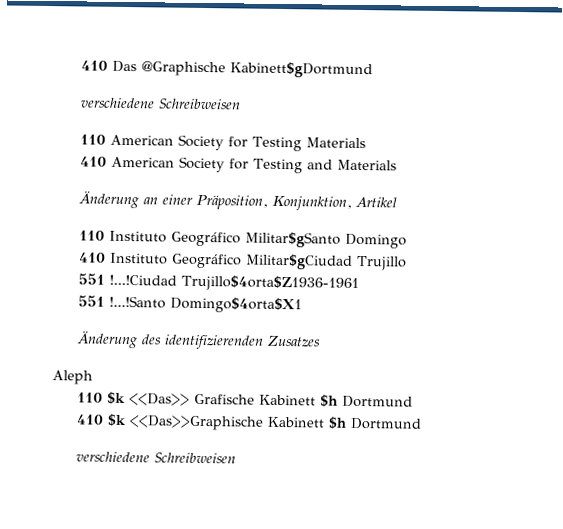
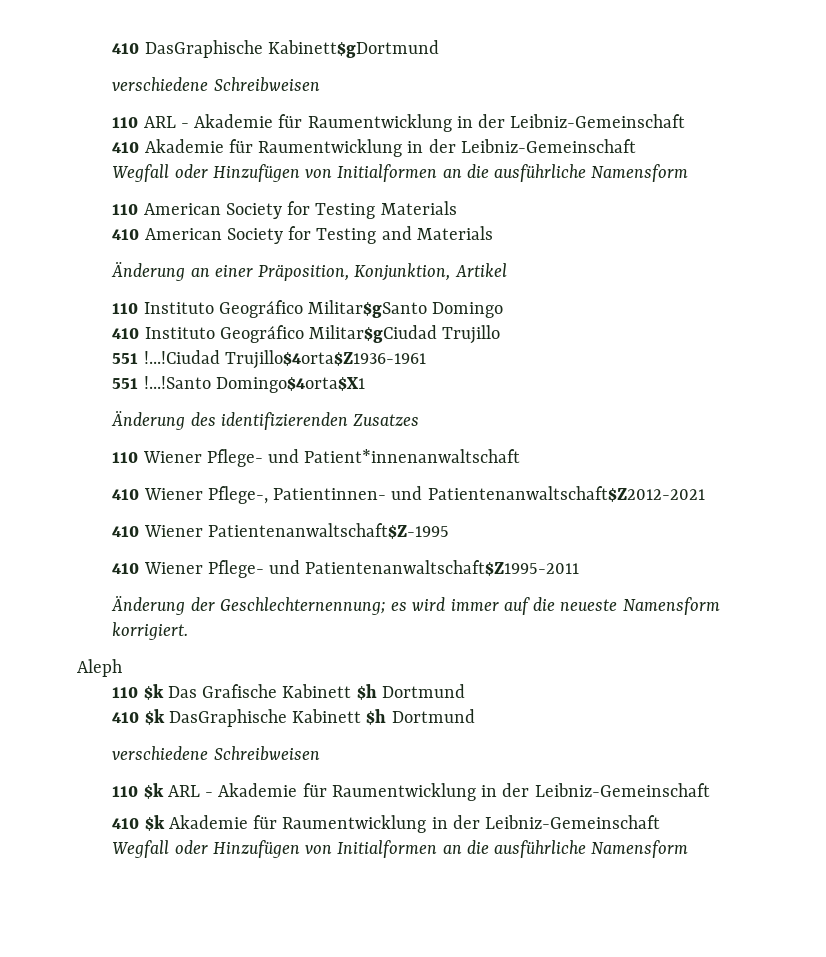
- 410 Das @Graphische Kabinett$gDortmund
+ 410 DasGraphische Kabinett$gDortmund
+ 110 ARL - Akademie für Raumentwicklung in der Leibniz-Gemeinschaft
+ 410 Akademie für Raumentwicklung in der Leibniz-Gemeinschaft
+ Wegfall oder Hinzufügen von Initialformen an die ausführliche Namensform
+ 110 Wiener Pflege- und Patient*innenanwaltschaft
+ 410 Wiener Pflege-, Patientinnen- und Patientenanwaltschaft$Z2012-2021
+ 410 Wiener Patientenanwaltschaft$Z-1995
+ 410 Wiener Pflege- und Patientenanwaltschaft$Z1995-2011
+ Änderung der Geschlechternennung; es wird immer auf die neueste Namensform korrigiert.
- 110 $k <<Das>> Grafische Kabinett $h Dortmund
+ 110 $k Das Grafische Kabinett $h Dortmund
- 410 $k <<Das>>Graphische Kabinett $h Dortmund
+ 410 $k DasGraphische Kabinett $h Dortmund
+ 110 $k ARL - Akademie für Raumentwicklung in der Leibniz-Gemeinschaft
+ 410 $k Akademie für Raumentwicklung in der Leibniz-Gemeinschaft
+ Wegfall oder Hinzufügen von Initialformen an die ausführliche Namensform

